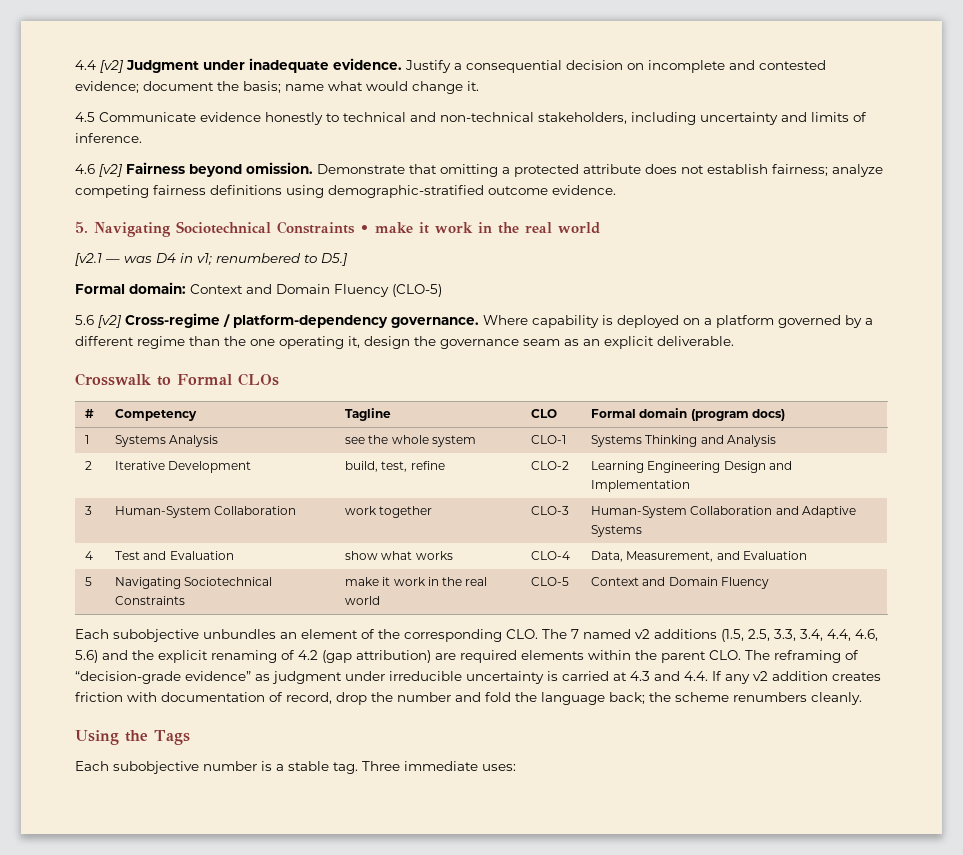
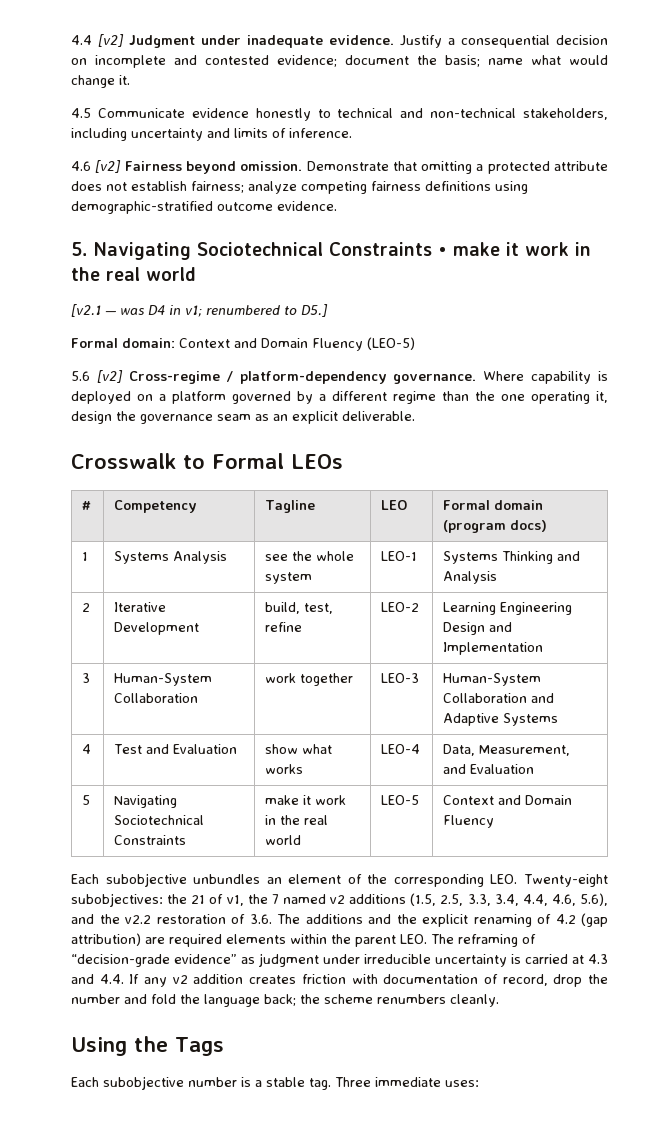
- Formal domain: Context and Domain Fluency (CLO-5)
+ Formal domain: Context and Domain Fluency (LEO-5)
- Crosswalk to Formal CLOs
+ Crosswalk to Formal LEOs
- # | Competency | Tagline | CLO | Formal domain (program docs)
+ # | Competency | Tagline | LEO | Formal domain (program docs)
- 1 | Systems Analysis | see the whole system | CLO-1 | Systems Thinking and Analysis
+ 1 | Systems Analysis | see the whole system | LEO-1 | Systems Thinking and Analysis
- 2 | Iterative Development | build, test, refine | CLO-2 | Learning Engineering Design and Implementation
+ 2 | Iterative Development | build, test, refine | LEO-2 | Learning Engineering Design and Implementation
- 3 | Human-System Collaboration | work together | CLO-3 | Human-System Collaboration and Adaptive Systems
+ 3 | Human-System Collaboration | work together | LEO-3 | Human-System Collaboration and Adaptive Systems
- 4 | Test and Evaluation | show what works | CLO-4 | Data, Measurement, and Evaluation
+ 4 | Test and Evaluation | show what works | LEO-4 | Data, Measurement, and Evaluation
- 5 | Navigating Sociotechnical Constraints | make it work in the real world | CLO-5 | Context and Domain Fluency
+ 5 | Navigating Sociotechnical Constraints | make it work in the real world | LEO-5 | Context and Domain Fluency
- Each subobjective unbundles an element of the corresponding CLO. The 7 named v2 additions (1.5, 2.5, 3.3, 3.4, 4.4, 4.6, 5.6) and the explicit renaming of 4.2 (gap attribution) are required elements within the parent CLO. The reframing of “decision-grade evidence” as judgment under irreducible uncertainty is carried at 4.3 and 4.4. If any v2 addition creates friction with documentation of record, drop the number and fold the language back;
+ Each subobjective unbundles an element of the corresponding LEO. Twenty-eight subobjectives: the 21 of v1, the 7 named v2 additions (1.5, 2.5, 3.3, 3.4, 4.4, 4.6, 5.6), and the v2.2 restoration of 3.6. The additions and the explicit renaming of 4.2 (gap attribution) are required elements within the parent LEO. The reframing of “decision-grade evidence” as judgment under irreducible uncertainty is carried at 4.3 and 4.4. If any v2 addition creates friction with documentation of record, drop the number and fold the language back;

